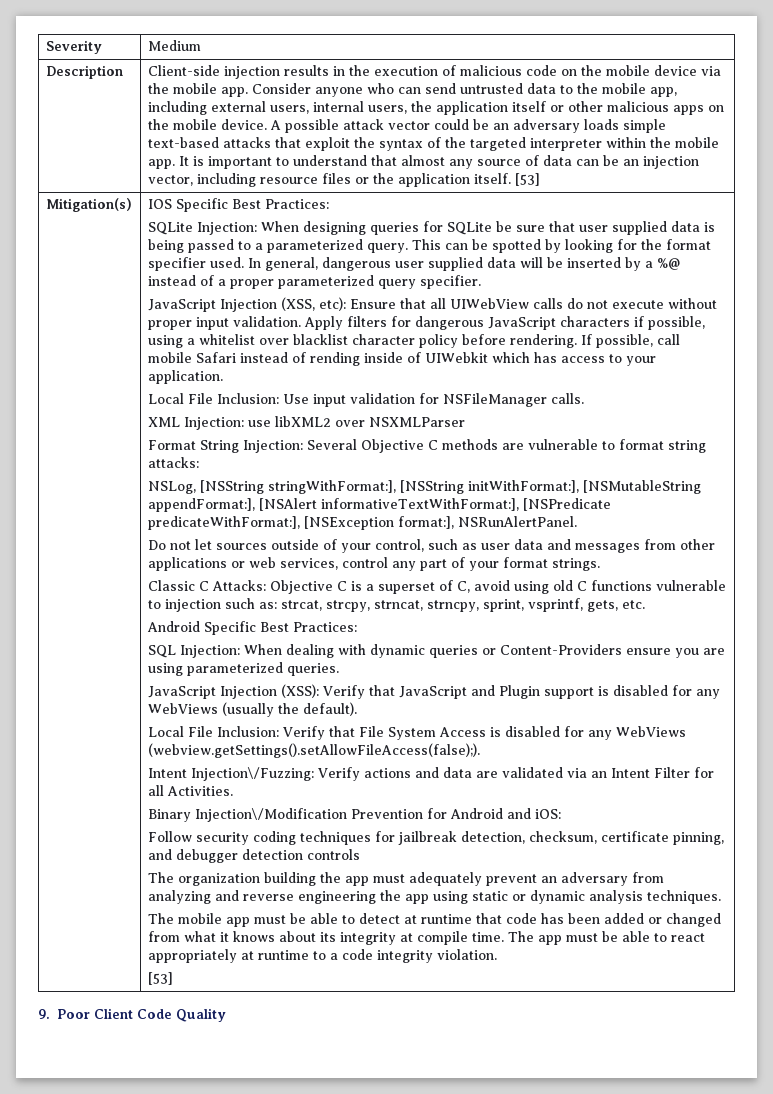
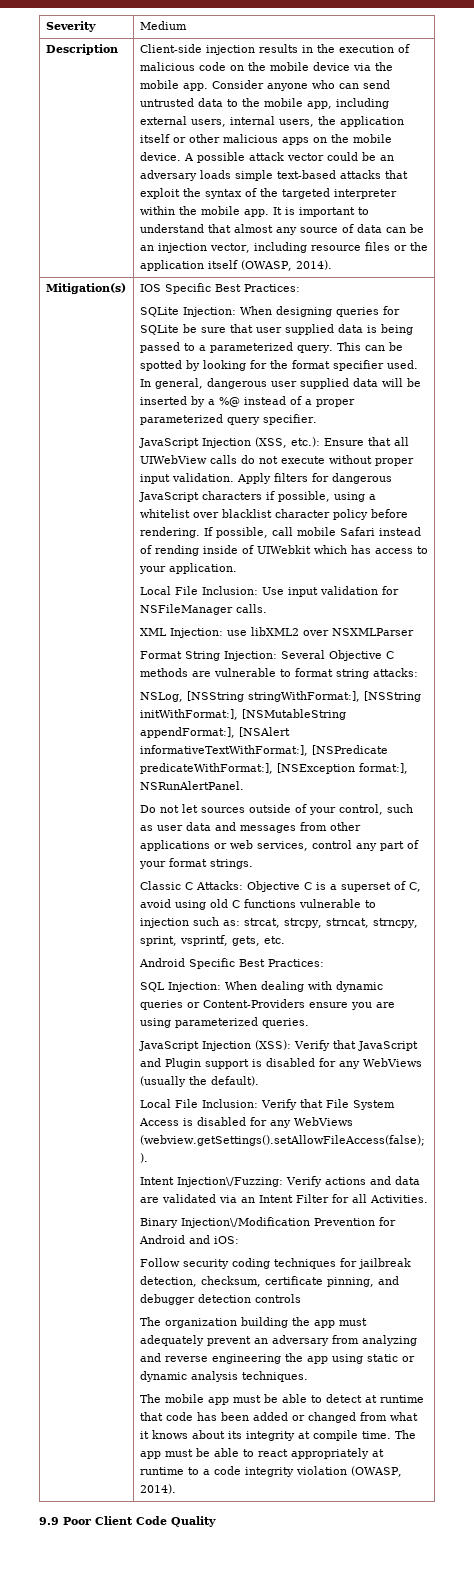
- It is important to understand that almost any source of data can be an injection vector, including resource files or the application itself. [53]
+ It is important to understand that almost any source of data can be an injection vector, including resource files or the application itself (OWASP, 2014).
- JavaScript Injection (XSS, etc): Ensure that all UIWebView calls do not execute without proper input validation.
+ JavaScript Injection (XSS, etc.): Ensure that all UIWebView calls do not execute without proper input validation.
- The app must be able to react appropriately at runtime to a code integrity violation.
- [53]
- 9. Poor Client Code Quality
+ The app must be able to react appropriately at runtime to a code integrity violation (OWASP, 2014).
+ 9.9 Poor Client Code Quality

